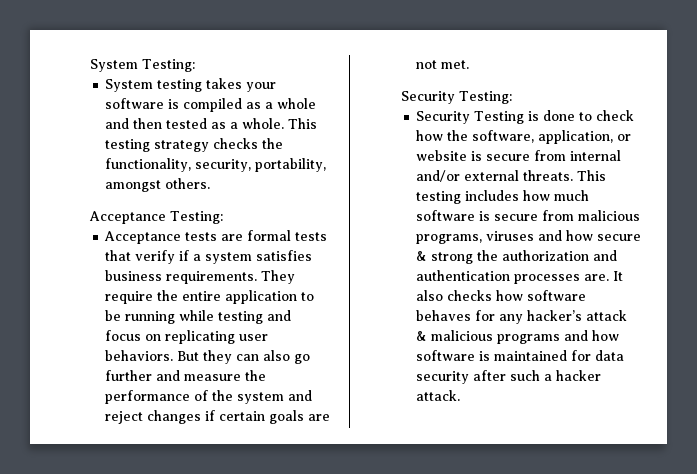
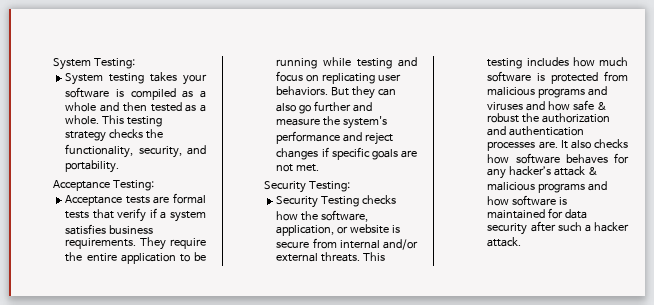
- This testing strategy checks the functionality, security, portability, amongst others.
+ This testing strategy checks the functionality, security, and portability.
- But they can also go further and measure the performance of the system and reject changes if certain goals are not met.
+ But they can also go further and measure the system's performance and reject changes if specific goals are not met.
- Security Testing is done to check how the software, application, or website is secure from internal and/or external threats.
+ Security Testing checks how the software, application, or website is secure from internal and/or external threats.
- This testing includes how much software is secure from malicious programs, viruses and how secure & strong the authorization and authentication processes are.
+ This testing includes how much software is protected from malicious programs and viruses and how safe & robust the authorization and authentication processes are.

